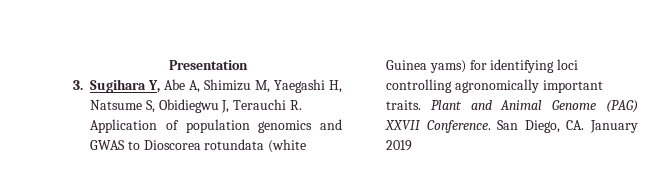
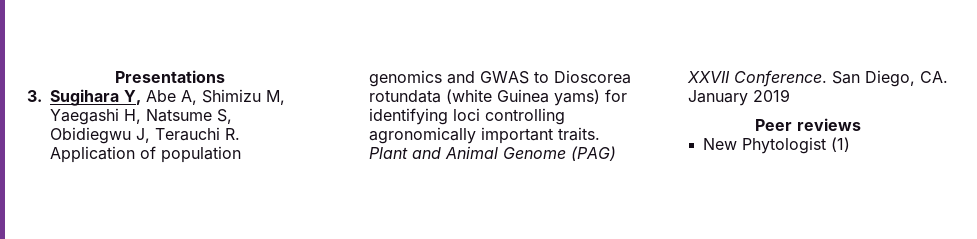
- Presentation
+ Presentations
+ Peer reviews
+ New Phytologist (1)

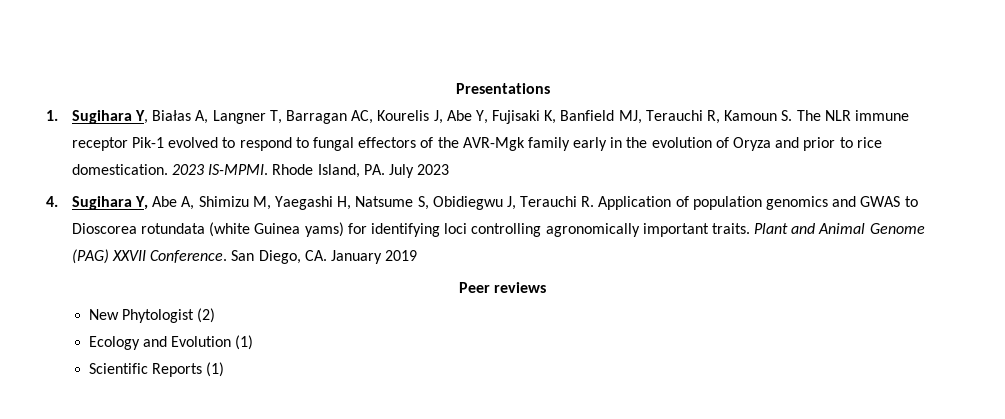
- 3. Sugihara Y, Abe A, Shimizu M, Yaegashi H, Natsume S, Obidiegwu J, Terauchi R. Application of population genomics and GWAS to Dioscorea rotundata (white Guinea yams) for identifying loci controlling agronomically important traits.
+ 1. Sugihara Y, Białas A, Langner T, Barragan AC, Kourelis J, Abe Y, Fujisaki K, Banfield MJ, Terauchi R, Kamoun S. The NLR immune receptor Pik-1 evolved to respond to fungal effectors of the AVR-Mgk family early in the evolution of Oryza and prior to rice domestication. 2023 IS-MPMI. Rhode Island, PA. July 2023
+ 4. Sugihara Y, Abe A, Shimizu M, Yaegashi H, Natsume S, Obidiegwu J, Terauchi R. Application of population genomics and GWAS to Dioscorea rotundata (white Guinea yams) for identifying loci controlling agronomically important traits.
- New Phytologist (1)
+ New Phytologist (2)
+ Ecology and Evolution (1)
+ Scientific Reports (1)

